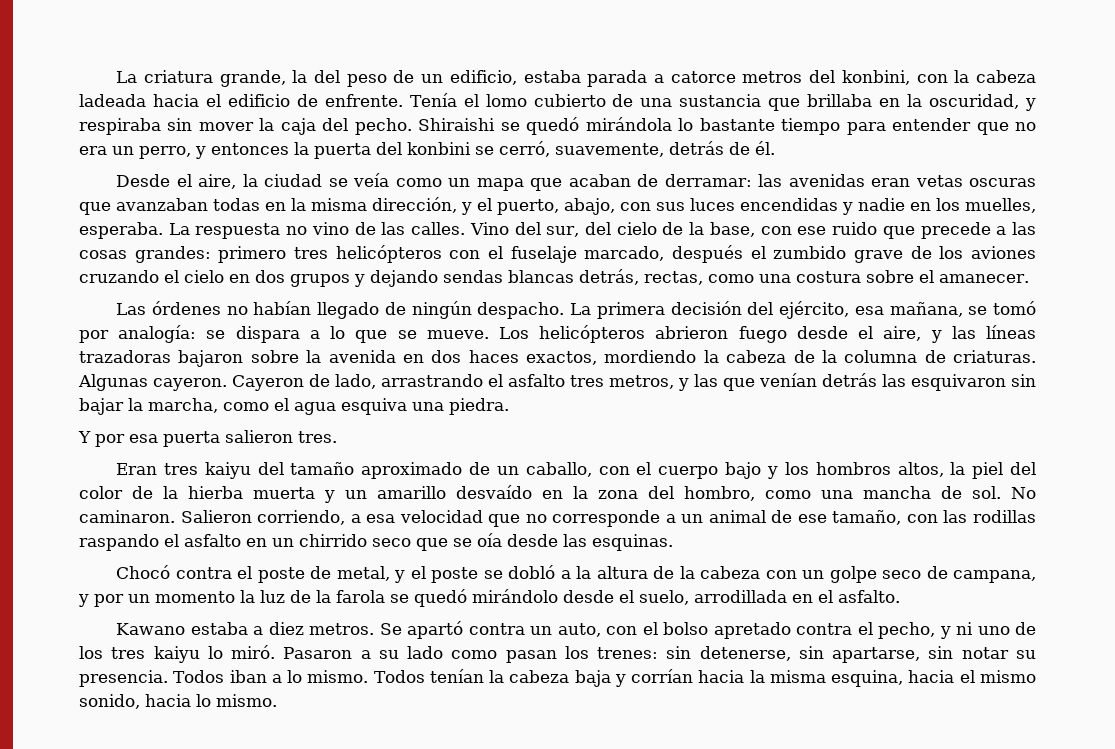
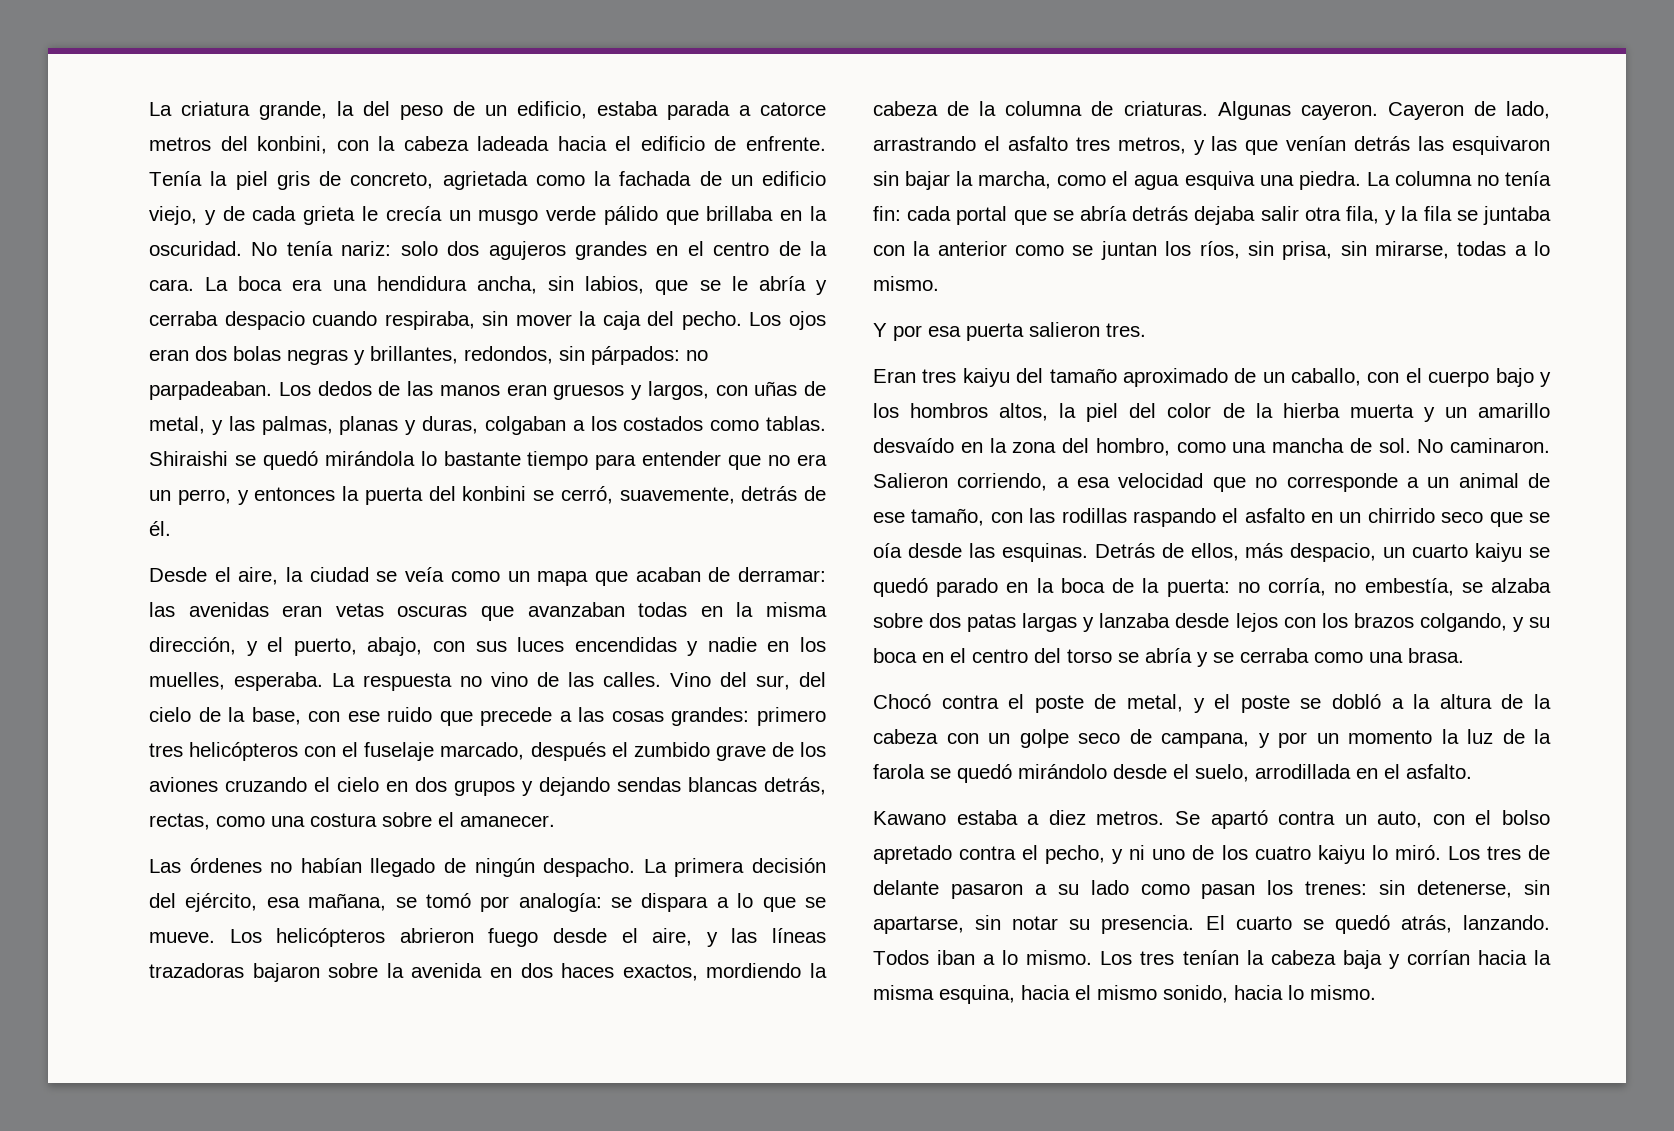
- Tenía el lomo cubierto de una sustancia que brillaba en la oscuridad, y respiraba sin mover la caja del pecho.
+ Tenía la piel gris de concreto, agrietada como la fachada de un edificio viejo, y de cada grieta le crecía un musgo verde pálido que brillaba en la oscuridad. No tenía nariz: solo dos agujeros grandes en el centro de la cara. La boca era una hendidura ancha, sin labios, que se le abría y cerraba despacio cuando respiraba, sin mover la caja del pecho.
+ Los ojos eran dos bolas negras y brillantes, redondos, sin párpados: no parpadeaban. Los dedos de las manos eran gruesos y largos, con uñas de metal, y las palmas, planas y duras, colgaban a los costados como tablas.
+ La columna no tenía fin: cada portal que se abría detrás dejaba salir otra fila, y la fila se juntaba con la anterior como se juntan los ríos, sin prisa, sin mirarse, todas a lo mismo.
+ Detrás de ellos, más despacio, un cuarto kaiyu se quedó parado en la boca de la puerta: no corría, no embestía, se alzaba sobre dos patas largas y lanzaba desde lejos con los brazos colgando, y su boca en el centro del torso se abría y se cerraba como una brasa.
- Se apartó contra un auto, con el bolso apretado contra el pecho, y ni uno de los tres kaiyu lo miró.
+ Se apartó contra un auto, con el bolso apretado contra el pecho, y ni uno de los cuatro kaiyu lo miró.
- Pasaron a su lado como pasan los trenes: sin detenerse, sin apartarse, sin notar su presencia.
+ Los tres de delante pasaron a su lado como pasan los trenes: sin detenerse, sin apartarse, sin notar su presencia.
+ El cuarto se quedó atrás, lanzando.
- Todos tenían la cabeza baja y corrían hacia la misma esquina, hacia el mismo sonido, hacia lo mismo.
+ Los tres tenían la cabeza baja y corrían hacia la misma esquina, hacia el mismo sonido, hacia lo mismo.

